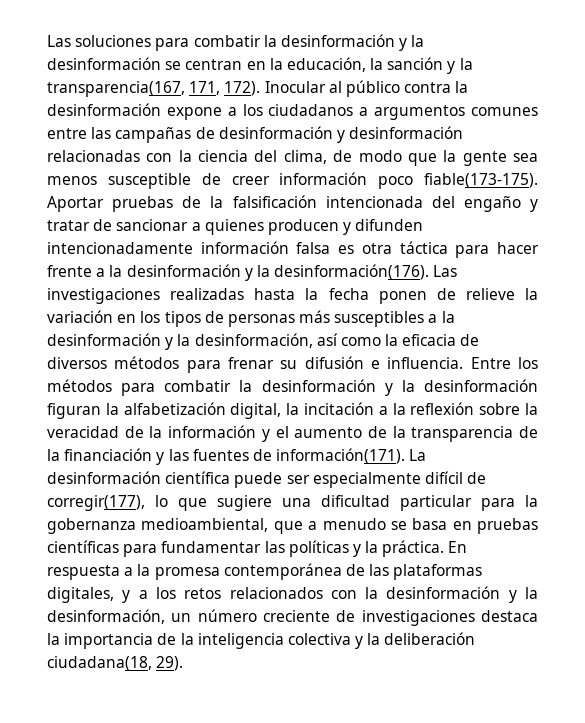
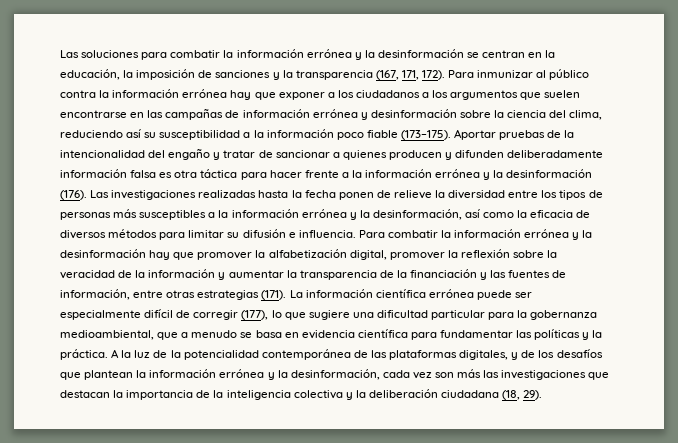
- Las soluciones para combatir la desinformación y la desinformación se centran en la educación, la sanción y la transparencia(167, 171, 172). Inocular al público contra la desinformación expone a los ciudadanos a argumentos comunes entre las campañas de desinformación y desinformación relacionadas con la ciencia del clima, de modo que la gente sea menos susceptible de creer información poco fiable(173-175).
+ Las soluciones para combatir la información errónea y la desinformación se centran en la educación, la imposición de sanciones y la transparencia (167, 171, 172). Para inmunizar al público contra la información errónea hay que exponer a los ciudadanos a los argumentos que suelen encontrarse en las campañas de información errónea y desinformación sobre la ciencia del clima, reduciendo así su susceptibilidad a la información poco fiable (173–175).
- Aportar pruebas de la falsificación intencionada del engaño y tratar de sancionar a quienes producen y difunden intencionadamente información falsa es otra táctica para hacer frente a la desinformación y la desinformación(176).
+ Aportar pruebas de la intencionalidad del engaño y tratar de sancionar a quienes producen y difunden deliberadamente información falsa es otra táctica para hacer frente a la información errónea y la desinformación (176).
- Las investigaciones realizadas hasta la fecha ponen de relieve la variación en los tipos de personas más susceptibles a la desinformación y la desinformación, así como la eficacia de diversos métodos para frenar su difusión e influencia.
+ Las investigaciones realizadas hasta la fecha ponen de relieve la diversidad entre los tipos de personas más susceptibles a la información errónea y la desinformación, así como la eficacia de diversos métodos para limitar su difusión e influencia.
- Entre los métodos para combatir la desinformación y la desinformación figuran la alfabetización digital, la incitación a la reflexión sobre la veracidad de la información y el aumento de la transparencia de la financiación y las fuentes de información(171). La desinformación científica puede ser especialmente difícil de corregir(177), lo que sugiere una dificultad particular para la gobernanza medioambiental, que a menudo se basa en pruebas científicas para fundamentar las políticas y la práctica.
+ Para combatir la información errónea y la desinformación hay que promover la alfabetización digital, promover la reflexión sobre la veracidad de la información y aumentar la transparencia de la financiación y las fuentes de información, entre otras estrategias (171). La información científica errónea puede ser especialmente difícil de corregir (177), lo que sugiere una dificultad particular para la gobernanza medioambiental, que a menudo se basa en evidencia científica para fundamentar las políticas y la práctica.
- En respuesta a la promesa contemporánea de las plataformas digitales, y a los retos relacionados con la desinformación y la desinformación, un número creciente de investigaciones destaca la importancia de la inteligencia colectiva y la deliberación ciudadana(18, 29).
+ A la luz de la potencialidad contemporánea de las plataformas digitales, y de los desafíos que plantean la información errónea y la desinformación, cada vez son más las investigaciones que destacan la importancia de la inteligencia colectiva y la deliberación ciudadana (18, 29).

